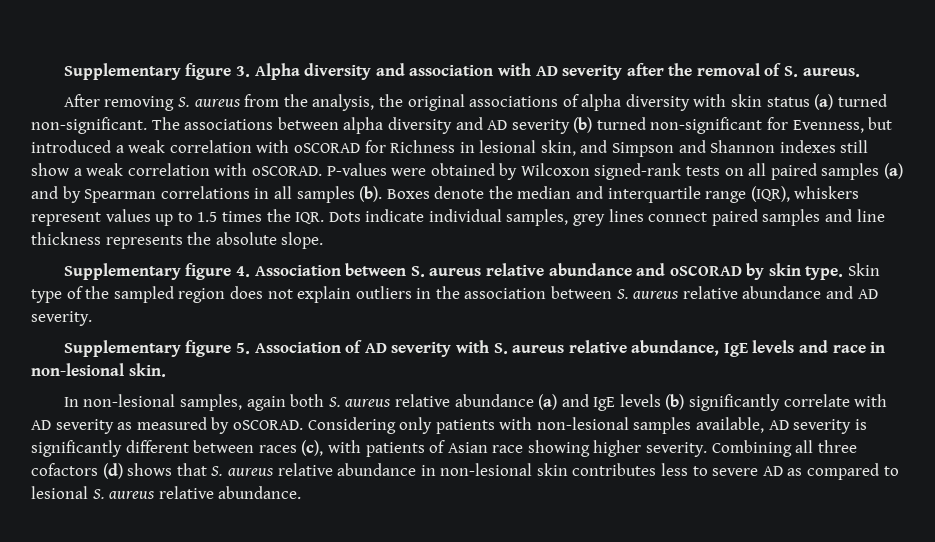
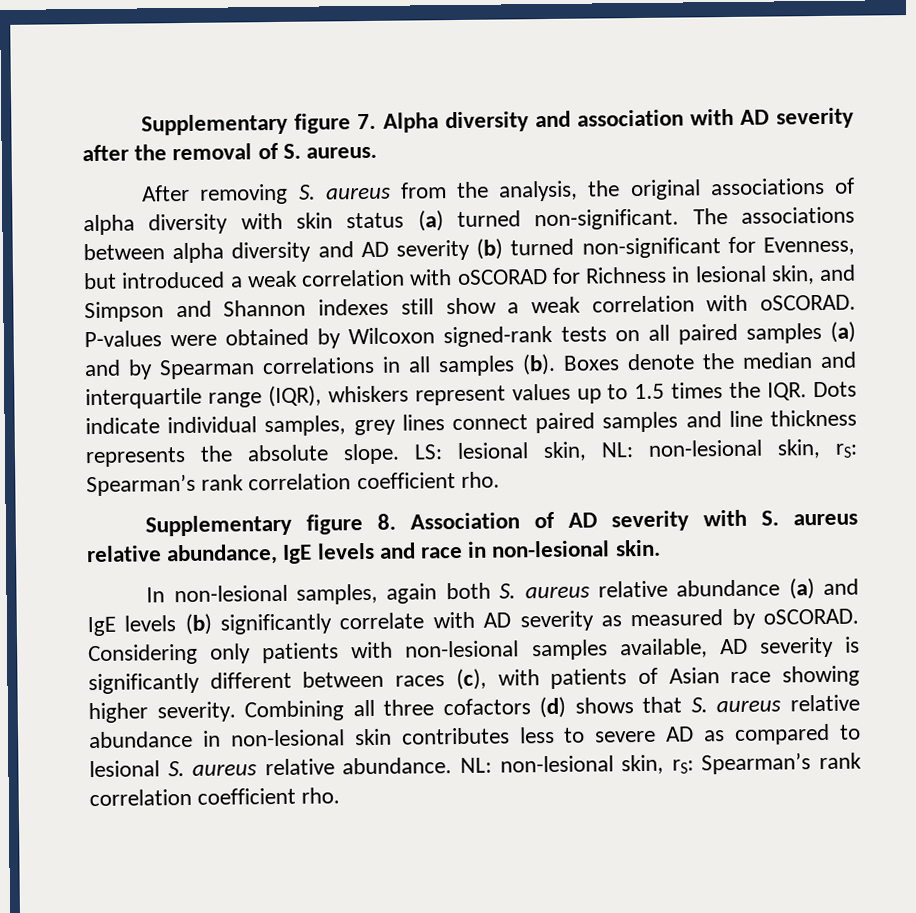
- Supplementary figure 3. Alpha diversity and association with AD severity after the removal of S. aureus.
+ Supplementary figure 7. Alpha diversity and association with AD severity after the removal of S. aureus.
- Boxes denote the median and interquartile range (IQR), whiskers represent values up to 1.5 times the IQR. Dots indicate individual samples, grey lines connect paired samples and line thickness represents the absolute slope.
- Supplementary figure 4. Association between S. aureus relative abundance and oSCORAD by skin type. Skin type of the sampled region does not explain outliers in the association between S. aureus relative abundance and AD severity.
- Supplementary figure 5. Association of AD severity with S. aureus relative abundance, IgE levels and race in non-lesional skin.
+ Boxes denote the median and interquartile range (IQR), whiskers represent values up to 1.5 times the IQR. Dots indicate individual samples, grey lines connect paired samples and line thickness represents the absolute slope. LS: lesional skin, NL: non-lesional skin, rS: Spearman’s rank correlation coefficient rho.
+ Supplementary figure 8. Association of AD severity with S. aureus relative abundance, IgE levels and race in non-lesional skin.
- Combining all three cofactors (d) shows that S. aureus relative abundance in non-lesional skin contributes less to severe AD as compared to lesional S. aureus relative abundance.
+ Combining all three cofactors (d) shows that S. aureus relative abundance in non-lesional skin contributes less to severe AD as compared to lesional S. aureus relative abundance. NL: non-lesional skin, rS: Spearman’s rank correlation coefficient rho.

